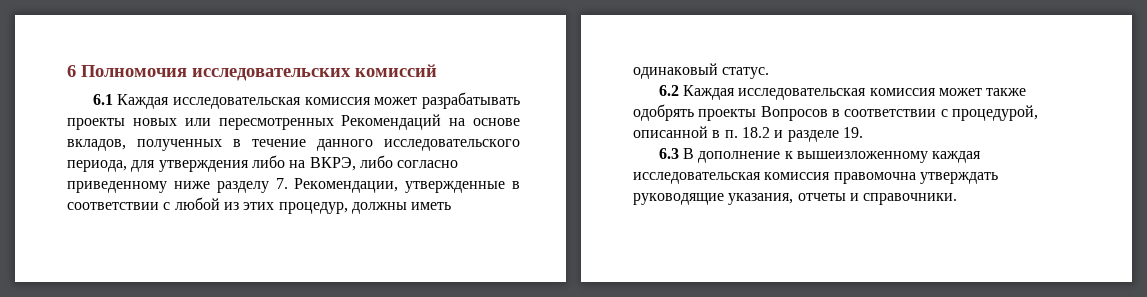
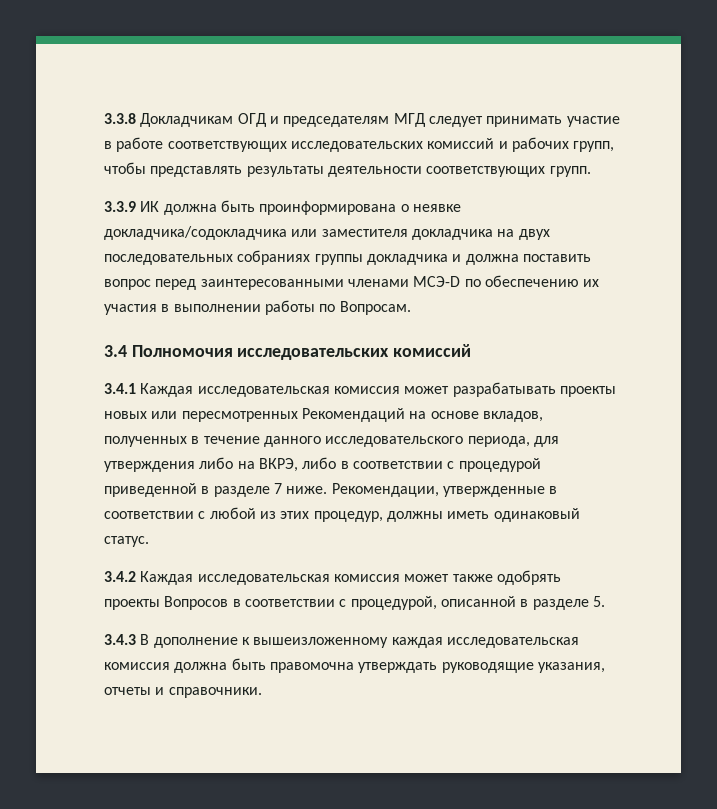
- 6 Полномочия исследовательских комиссий
+ 3.3.8 Докладчикам ОГД и председателям МГД следует принимать участие в работе соответствующих исследовательских комиссий и рабочих групп, чтобы представлять результаты деятельности соответствующих групп.
+ 3.3.9 ИК должна быть проинформирована о неявке докладчика/содокладчика или заместителя докладчика на двух последовательных собраниях группы докладчика и должна поставить вопрос перед заинтересованными членами МСЭ-D по обеспечению их участия в выполнении работы по Вопросам.
+ 3.4 Полномочия исследовательских комиссий
- 6.1 Каждая исследовательская комиссия может разрабатывать проекты новых или пересмотренных Рекомендаций на основе вкладов, полученных в течение данного исследовательского периода, для утверждения либо на ВКРЭ, либо согласно приведенному ниже разделу 7. Рекомендации, утвержденные в соответствии с любой из этих процедур, должны иметь одинаковый статус.
+ 3.4.1 Каждая исследовательская комиссия может разрабатывать проекты новых или пересмотренных Рекомендаций на основе вкладов, полученных в течение данного исследовательского периода, для утверждения либо на ВКРЭ, либо в соответствии с процедурой приведенной в разделе 7 ниже. Рекомендации, утвержденные в соответствии с любой из этих процедур, должны иметь одинаковый статус.
- 6.2 Каждая исследовательская комиссия может также одобрять проекты Вопросов в соответствии с процедурой, описанной в п. 18.2 и разделе 19.
- 6.3 В дополнение к вышеизложенному каждая исследовательская комиссия правомочна утверждать руководящие указания, отчеты и справочники.
+ 3.4.2 Каждая исследовательская комиссия может также одобрять проекты Вопросов в соответствии с процедурой, описанной в разделе 5.
+ 3.4.3 В дополнение к вышеизложенному каждая исследовательская комиссия должна быть правомочна утверждать руководящие указания, отчеты и справочники.

